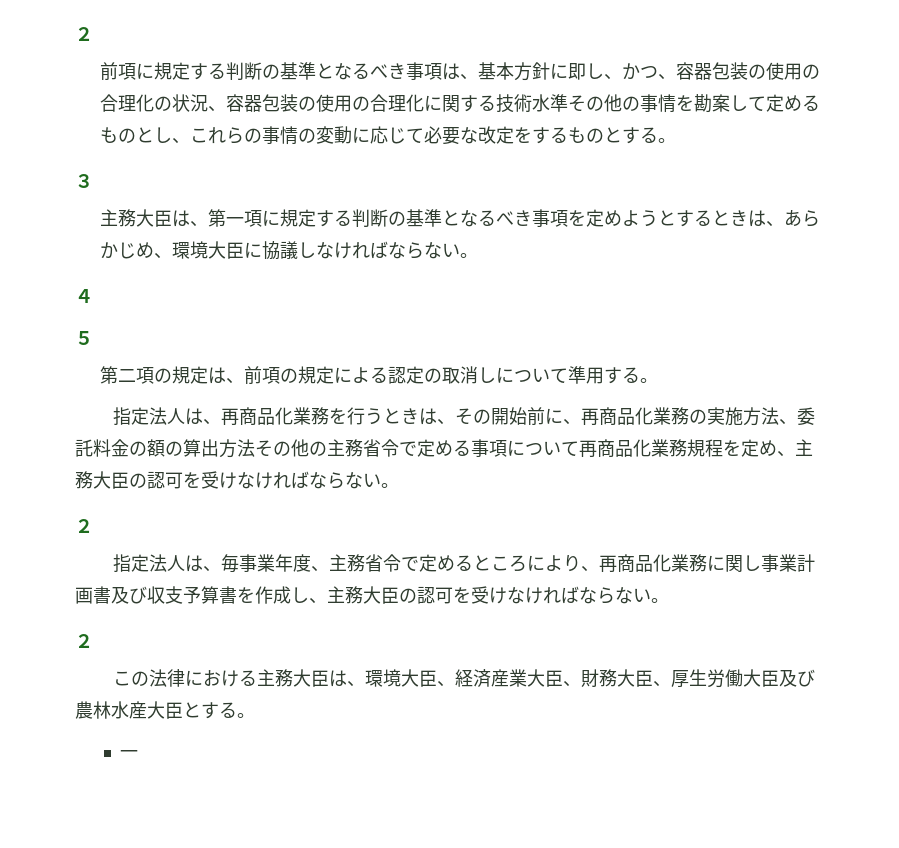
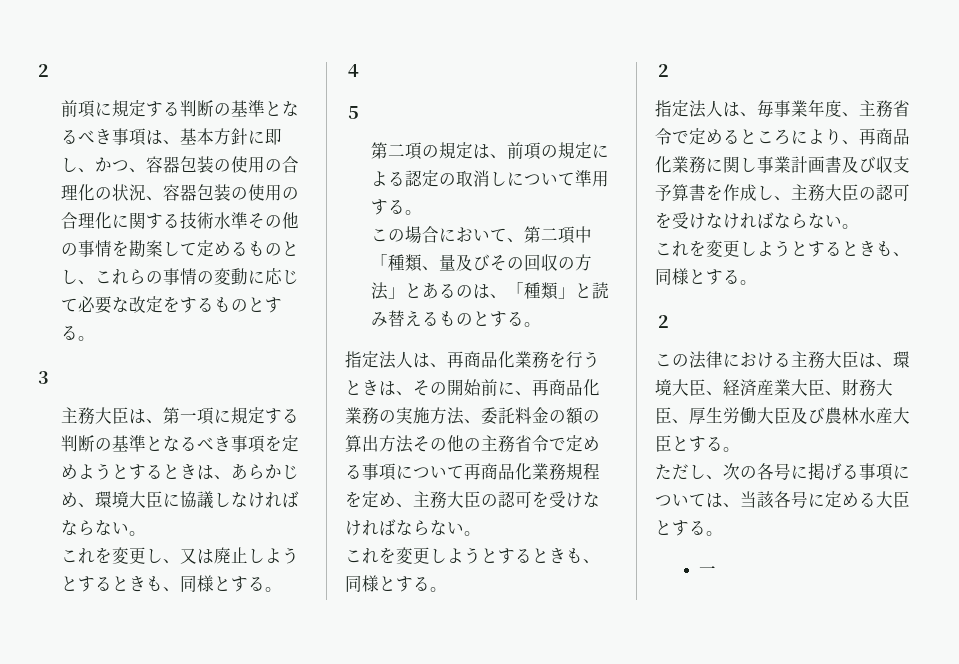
+ これを変更し、又は廃止しようとするときも、同様とする。
+ この場合において、第二項中「種類、量及びその回収の方法」とあるのは、「種類」と読み替えるものとする。
  指定法人は、再商品化業務を行うときは、その開始前に、再商品化業務の実施方法、委託料金の額の算出方法その他の主務省令で定める事項について再商品化業務規程を定め、主務大臣の認可を受けなければならない。
+ これを変更しようとするときも、同様とする。
  指定法人は、毎事業年度、主務省令で定めるところにより、再商品化業務に関し事業計画書及び収支予算書を作成し、主務大臣の認可を受けなければならない。
+ これを変更しようとするときも、同様とする。
+ ただし、次の各号に掲げる事項については、当該各号に定める大臣とする。

